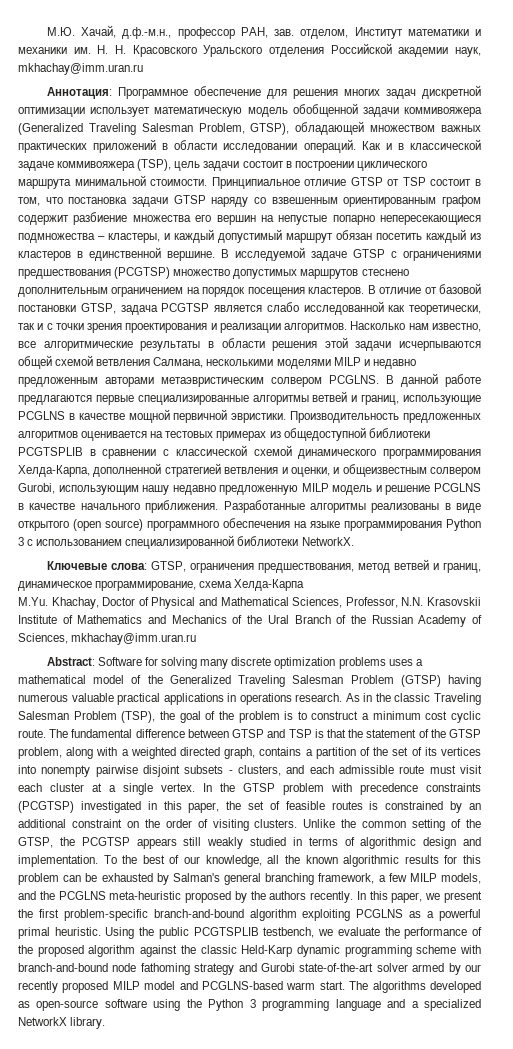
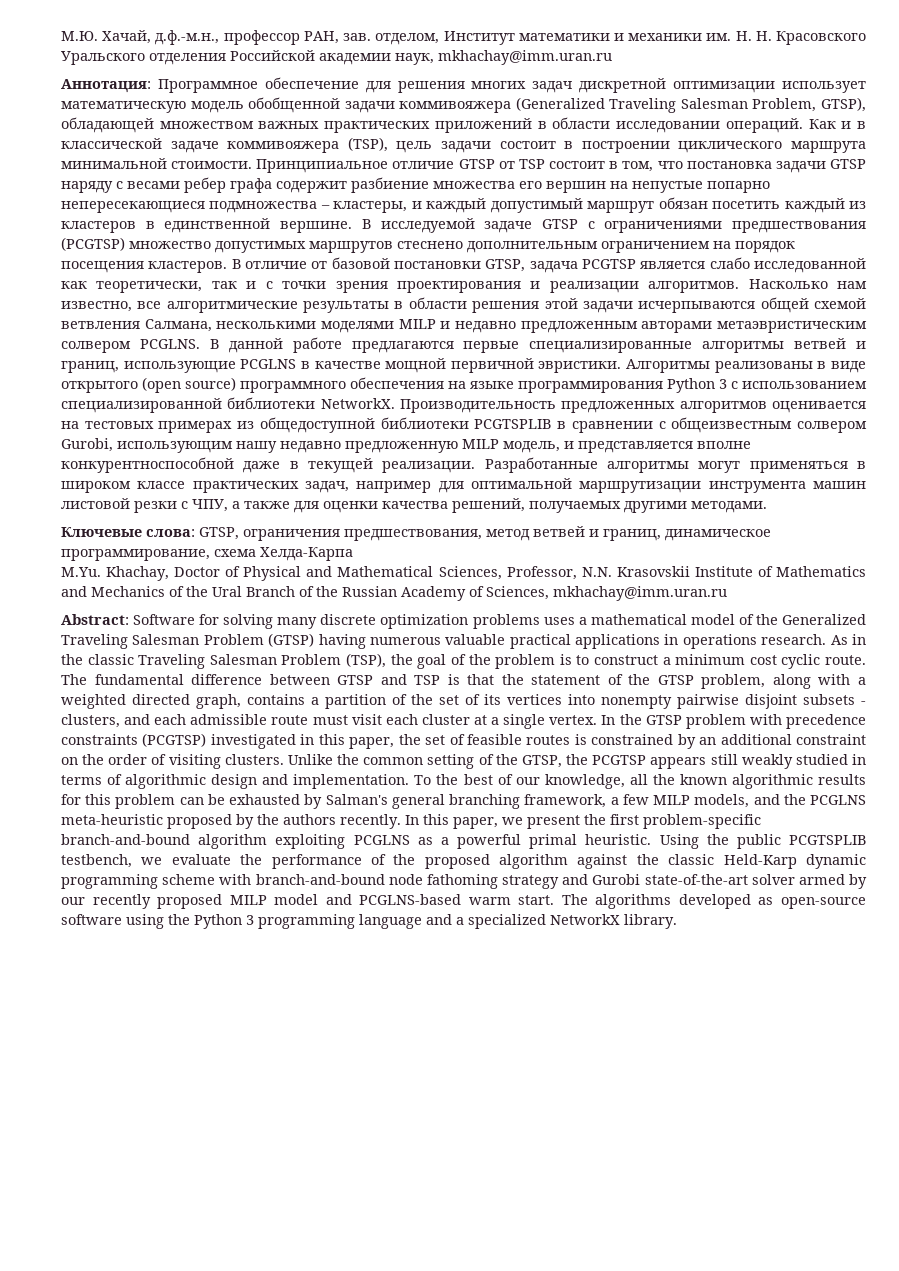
- Принципиальное отличие GTSP от TSP состоит в том, что постановка задачи GTSP наряду со взвешенным ориентированным графом содержит разбиение множества его вершин на непустые попарно непересекающиеся подмножества – кластеры, и каждый допустимый маршрут обязан посетить каждый из кластеров в единственной вершине.
+ Принципиальное отличие GTSP от TSP состоит в том, что постановка задачи GTSP наряду с весами ребер графа содержит разбиение множества его вершин на непустые попарно непересекающиеся подмножества – кластеры, и каждый допустимый маршрут обязан посетить каждый из кластеров в единственной вершине.
- Производительность предложенных алгоритмов оценивается на тестовых примерах из общедоступной библиотеки PCGTSPLIB в сравнении с классической схемой динамического программирования Хелда-Карпа, дополненной стратегией ветвления и оценки, и общеизвестным солвером Gurobi, использующим нашу недавно предложенную MILP модель и решение PCGLNS в качестве начального приближения. Разработанные алгоритмы реализованы в виде открытого (open source) программного обеспечения на языке программирования Python 3 с использованием специализированной библиотеки NetworkX.
+ Алгоритмы реализованы в виде открытого (open source) программного обеспечения на языке программирования Python 3 с использованием специализированной библиотеки NetworkX. Производительность предложенных алгоритмов оценивается на тестовых примерах из общедоступной библиотеки PCGTSPLIB в сравнении с общеизвестным солвером Gurobi, использующим нашу недавно предложенную MILP модель, и представляется вполне конкурентноспособной даже в текущей реализации. Разработанные алгоритмы могут применяться в широком классе практических задач, например для оптимальной маршрутизации инструмента машин листовой резки с ЧПУ, а также для оценки качества решений, получаемых другими методами.

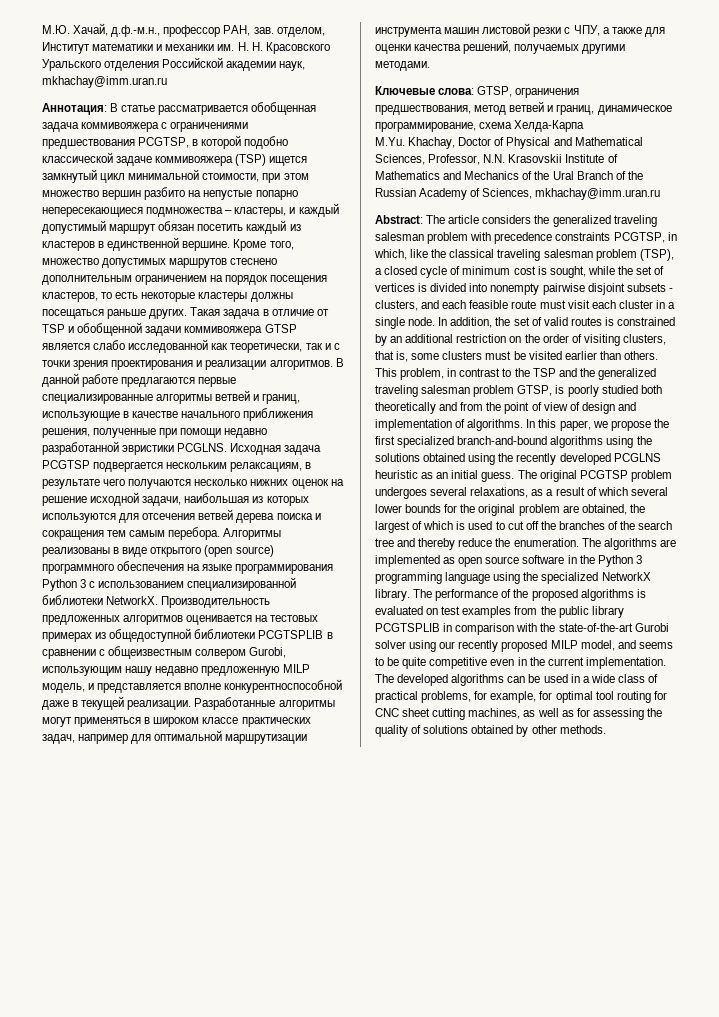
- Аннотация: Программное обеспечение для решения многих задач дискретной оптимизации использует математическую модель обобщенной задачи коммивояжера (Generalized Traveling Salesman Problem, GTSP), обладающей множеством важных практических приложений в области исследовании операций. Как и в классической задаче коммивояжера (TSP), цель задачи состоит в построении циклического маршрута минимальной стоимости. Принципиальное отличие GTSP от TSP состоит в том, что постановка задачи GTSP наряду с весами ребер графа содержит разбиение множества его вершин на непустые попарно непересекающиеся подмножества – кластеры, и каждый допустимый маршрут обязан посетить каждый из кластеров в единственной вершине.
+ Аннотация: В статье рассматривается обобщенная задача коммивояжера с ограничениями предшествования PCGTSP, в которой подобно классической задаче коммивояжера (TSP) ищется замкнутый цикл минимальной стоимости, при этом множество вершин разбито на непустые попарно непересекающиеся подмножества – кластеры, и каждый допустимый маршрут обязан посетить каждый из кластеров в единственной вершине.
- В исследуемой задаче GTSP с ограничениями предшествования (PCGTSP) множество допустимых маршрутов стеснено дополнительным ограничением на порядок посещения кластеров. В отличие от базовой постановки GTSP, задача PCGTSP является слабо исследованной как теоретически, так и с точки зрения проектирования и реализации алгоритмов.
+ Кроме того, множество допустимых маршрутов стеснено дополнительным ограничением на порядок посещения кластеров, то есть некоторые кластеры должны посещаться раньше других. Такая задача в отличие от TSP и обобщенной задачи коммивояжера GTSP является слабо исследованной как теоретически, так и с точки зрения проектирования и реализации алгоритмов.
- Насколько нам известно, все алгоритмические результаты в области решения этой задачи исчерпываются общей схемой ветвления Салмана, несколькими моделями MILP и недавно предложенным авторами метаэвристическим солвером PCGLNS.
- В данной работе предлагаются первые специализированные алгоритмы ветвей и границ, использующие PCGLNS в качестве мощной первичной эвристики.
+ В данной работе предлагаются первые специализированные алгоритмы ветвей и границ, использующие в качестве начального приближения решения, полученные при помощи недавно разработанной эвристики PCGLNS. Исходная задача PCGTSP подвергается нескольким релаксациям, в результате чего получаются несколько нижних оценок на решение исходной задачи, наибольшая из которых используются для отсечения ветвей дерева поиска и сокращения тем самым перебора.
- Abstract: Software for solving many discrete optimization problems uses a mathematical model of the Generalized Traveling Salesman Problem (GTSP) having numerous valuable practical applications in operations research. As in the classic Traveling Salesman Problem (TSP), the goal of the problem is to construct a minimum cost cyclic route. The fundamental difference between GTSP and TSP is that the statement of the GTSP problem, along with a weighted directed graph, contains a partition of the set of its vertices into nonempty pairwise disjoint subsets - clusters, and each admissible route must visit each cluster at a single vertex. In the GTSP problem with precedence constraints (PCGTSP) investigated in this paper, the set of feasible routes is constrained by an additional constraint on the order of visiting clusters. Unlike the common setting of the GTSP, the PCGTSP appears still weakly studied in terms of algorithmic design and implementation. To the best of our knowledge, all the known algorithmic results for this problem can be exhausted by Salman's general branching framework, a few MILP models, and the PCGLNS meta-heuristic proposed by the authors recently.
+ Abstract: The article considers the generalized traveling salesman problem with precedence constraints PCGTSP, in which, like the classical traveling salesman problem (TSP), a closed cycle of minimum cost is sought, while the set of vertices is divided into nonempty pairwise disjoint subsets - clusters, and each feasible route must visit each cluster in a single node. In addition, the set of valid routes is constrained by an additional restriction on the order of visiting clusters, that is, some clusters must be visited earlier than others. This problem, in contrast to the TSP and the generalized traveling salesman problem GTSP, is poorly studied both theoretically and from the point of view of design and implementation of algorithms.
- In this paper, we present the first problem-specific branch-and-bound algorithm exploiting PCGLNS as a powerful primal heuristic. Using the public PCGTSPLIB testbench, we evaluate the performance of the proposed algorithm against the classic Held-Karp dynamic programming scheme with branch-and-bound node fathoming strategy and Gurobi state-of-the-art solver armed by our recently proposed MILP model and PCGLNS-based warm start. The algorithms developed as open-source software using the Python 3 programming language and a specialized NetworkX library.
+ In this paper, we propose the first specialized branch-and-bound algorithms using the solutions obtained using the recently developed PCGLNS heuristic as an initial guess. The original PCGTSP problem undergoes several relaxations, as a result of which several lower bounds for the original problem are obtained, the largest of which is used to cut off the branches of the search tree and thereby reduce the enumeration. The algorithms are implemented as open source software in the Python 3 programming language using the specialized NetworkX library.
+ The performance of the proposed algorithms is evaluated on test examples from the public library PCGTSPLIB in comparison with the state-of-the-art Gurobi solver using our recently proposed MILP model, and seems to be quite competitive even in the current implementation. The developed algorithms can be used in a wide class of practical problems, for example, for optimal tool routing for CNC sheet cutting machines, as well as for assessing the quality of solutions obtained by other methods.

